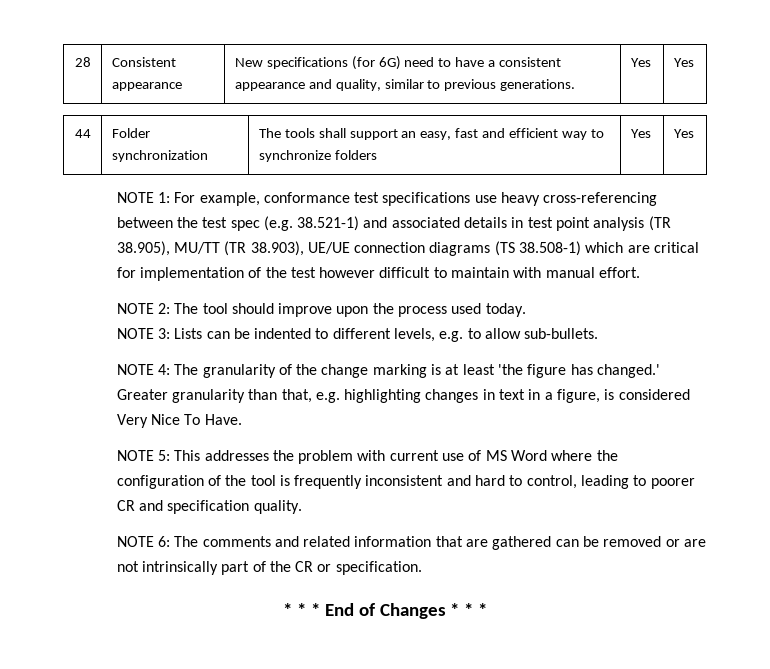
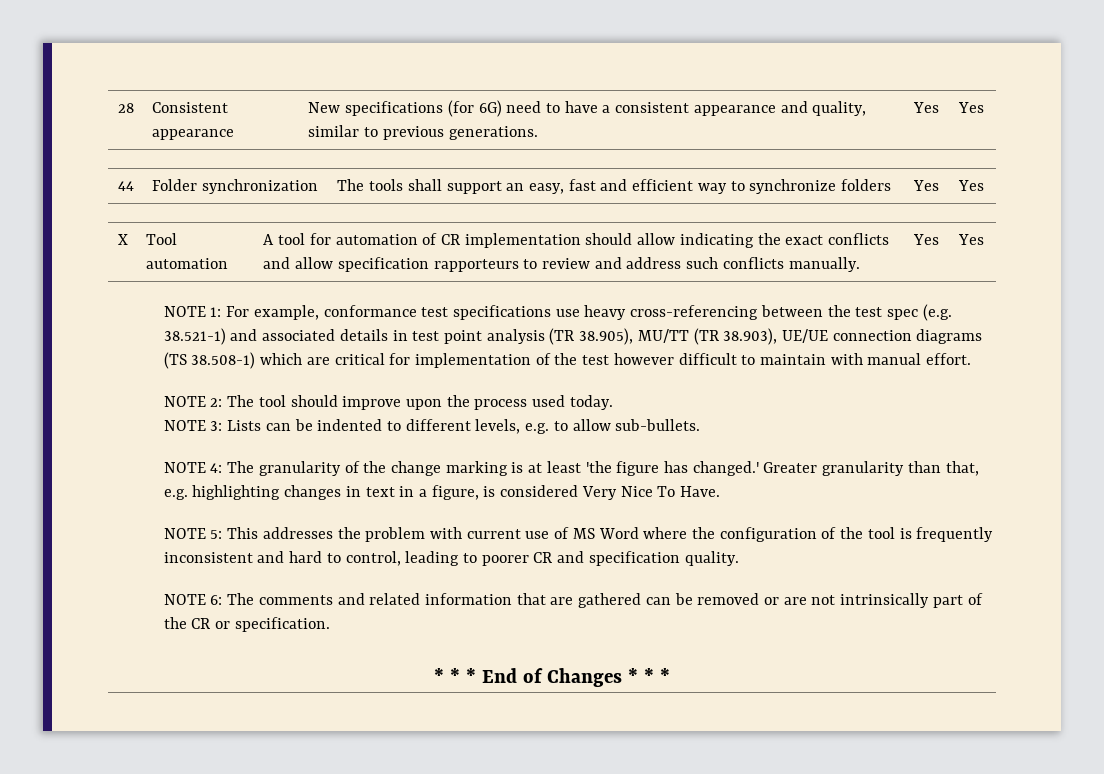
+ X | Tool automation | A tool for automation of CR implementation should allow indicating the exact conflicts and allow specification rapporteurs to review and address such conflicts manually. | Yes | Yes

